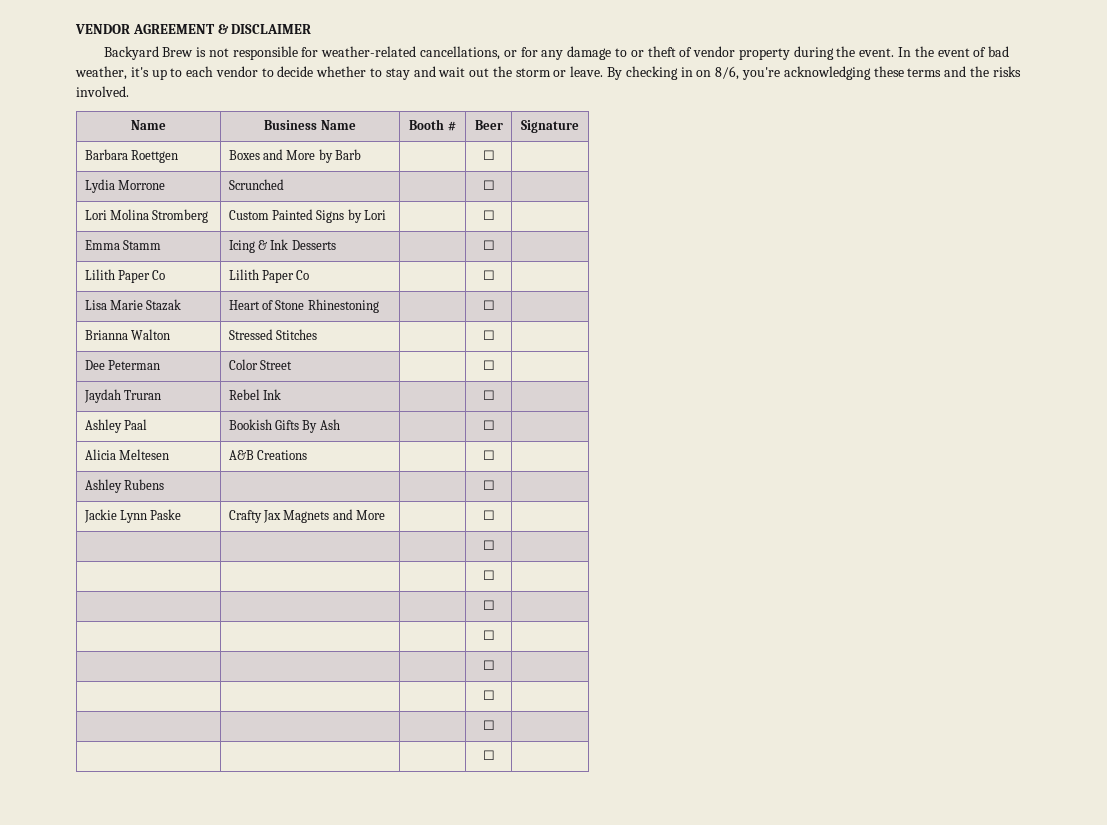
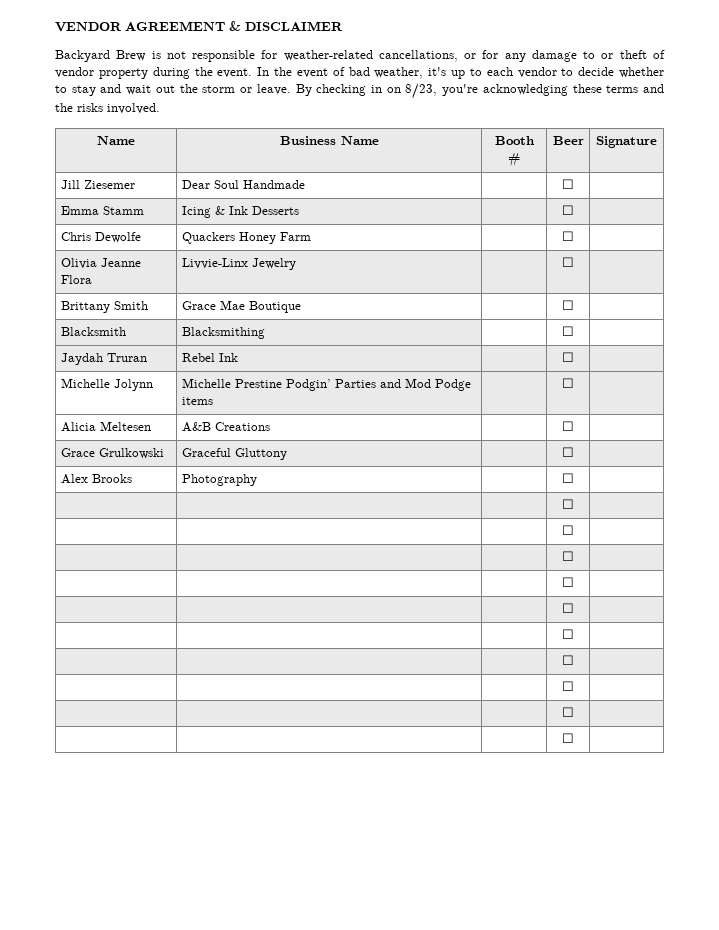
- By checking in on 8/6, you're acknowledging these terms and the risks involved.
+ By checking in on 8/23, you're acknowledging these terms and the risks involved.
- Barbara Roettgen | Boxes and More by Barb | | ☐ |
- Lydia Morrone | Scrunched | | ☐ |
- Lori Molina Stromberg | Custom Painted Signs by Lori | | ☐ |
+ Jill Ziesemer | Dear Soul Handmade | | ☐ |
- Lilith Paper Co | Lilith Paper Co | | ☐ |
- Lisa Marie Stazak | Heart of Stone Rhinestoning | | ☐ |
- Brianna Walton | Stressed Stitches | | ☐ |
- Dee Peterman | Color Street | | ☐ |
+ Chris Dewolfe | Quackers Honey Farm | | ☐ |
+ Olivia Jeanne Flora | Livvie-Linx Jewelry | | ☐ |
+ Brittany Smith | Grace Mae Boutique | | ☐ |
+ Blacksmith | Blacksmithing | | ☐ |
- Ashley Paal | Bookish Gifts By Ash | | ☐ |
+ Michelle Jolynn | Michelle Prestine Podgin’ Parties and Mod Podge items | | ☐ |
- Ashley Rubens | | | ☐ |
- Jackie Lynn Paske | Crafty Jax Magnets and More | | ☐ |
+ Grace Grulkowski | Graceful Gluttony | | ☐ |
+ Alex Brooks | Photography | | ☐ |
+ | | | ☐ |
+ | | | ☐ |

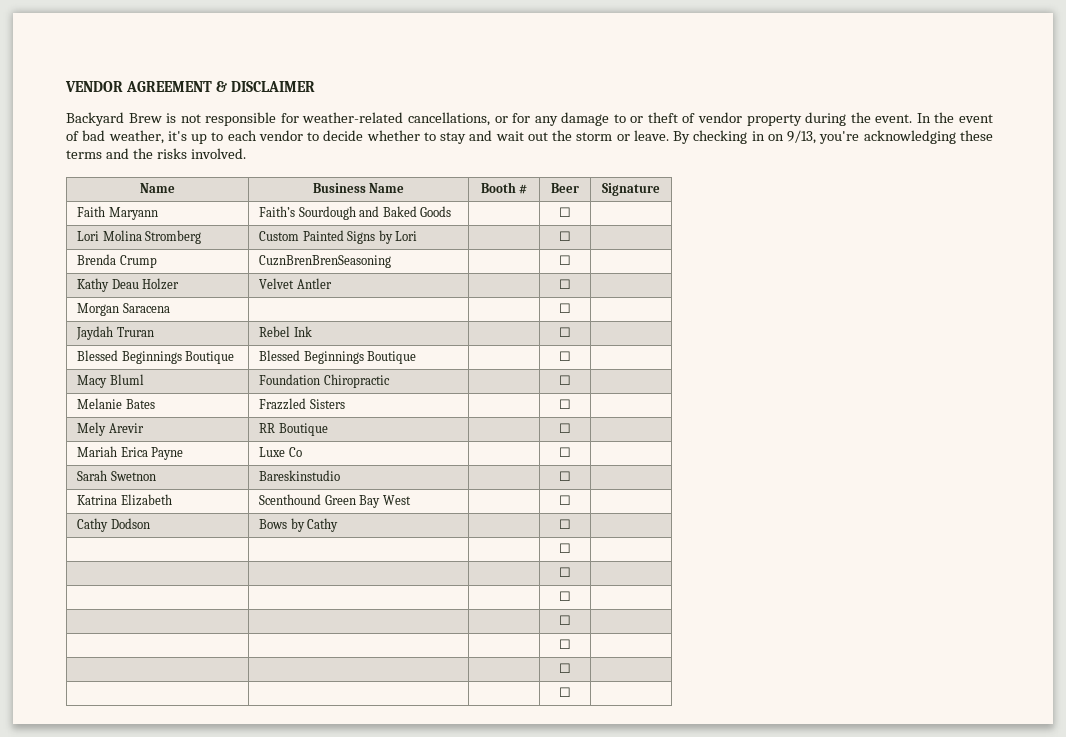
- By checking in on 8/23, you're acknowledging these terms and the risks involved.
+ By checking in on 9/13, you're acknowledging these terms and the risks involved.
- Jill Ziesemer | Dear Soul Handmade | | ☐ |
- Emma Stamm | Icing & Ink Desserts | | ☐ |
- Chris Dewolfe | Quackers Honey Farm | | ☐ |
- Olivia Jeanne Flora | Livvie-Linx Jewelry | | ☐ |
- Brittany Smith | Grace Mae Boutique | | ☐ |
- Blacksmith | Blacksmithing | | ☐ |
+ Faith Maryann | Faith’s Sourdough and Baked Goods | | ☐ |
+ Lori Molina Stromberg | Custom Painted Signs by Lori | | ☐ |
+ Brenda Crump | CuznBrenBrenSeasoning | | ☐ |
+ Kathy Deau Holzer | Velvet Antler | | ☐ |
+ Morgan Saracena | | | ☐ |
- Michelle Jolynn | Michelle Prestine Podgin’ Parties and Mod Podge items | | ☐ |
- Alicia Meltesen | A&B Creations | | ☐ |
- Grace Grulkowski | Graceful Gluttony | | ☐ |
- Alex Brooks | Photography | | ☐ |
- | | | ☐ |
- | | | ☐ |
- | | | ☐ |
+ Blessed Beginnings Boutique | Blessed Beginnings Boutique | | ☐ |
+ Macy Bluml | Foundation Chiropractic | | ☐ |
+ Melanie Bates | Frazzled Sisters | | ☐ |
+ Mely Arevir | RR Boutique | | ☐ |
+ Mariah Erica Payne | Luxe Co | | ☐ |
+ Sarah Swetnon | Bareskinstudio | | ☐ |
+ Katrina Elizabeth | Scenthound Green Bay West | | ☐ |
+ Cathy Dodson | Bows by Cathy | | ☐ |

